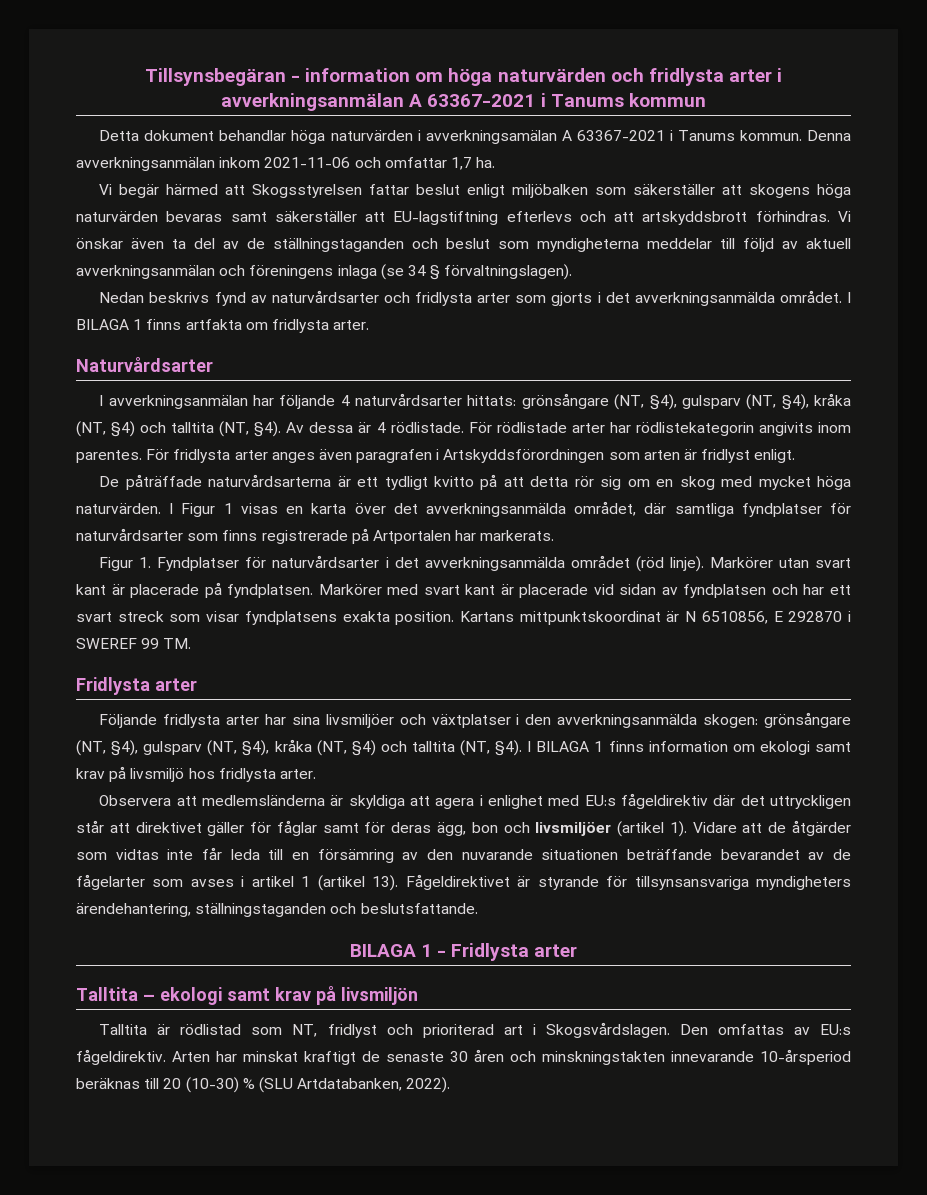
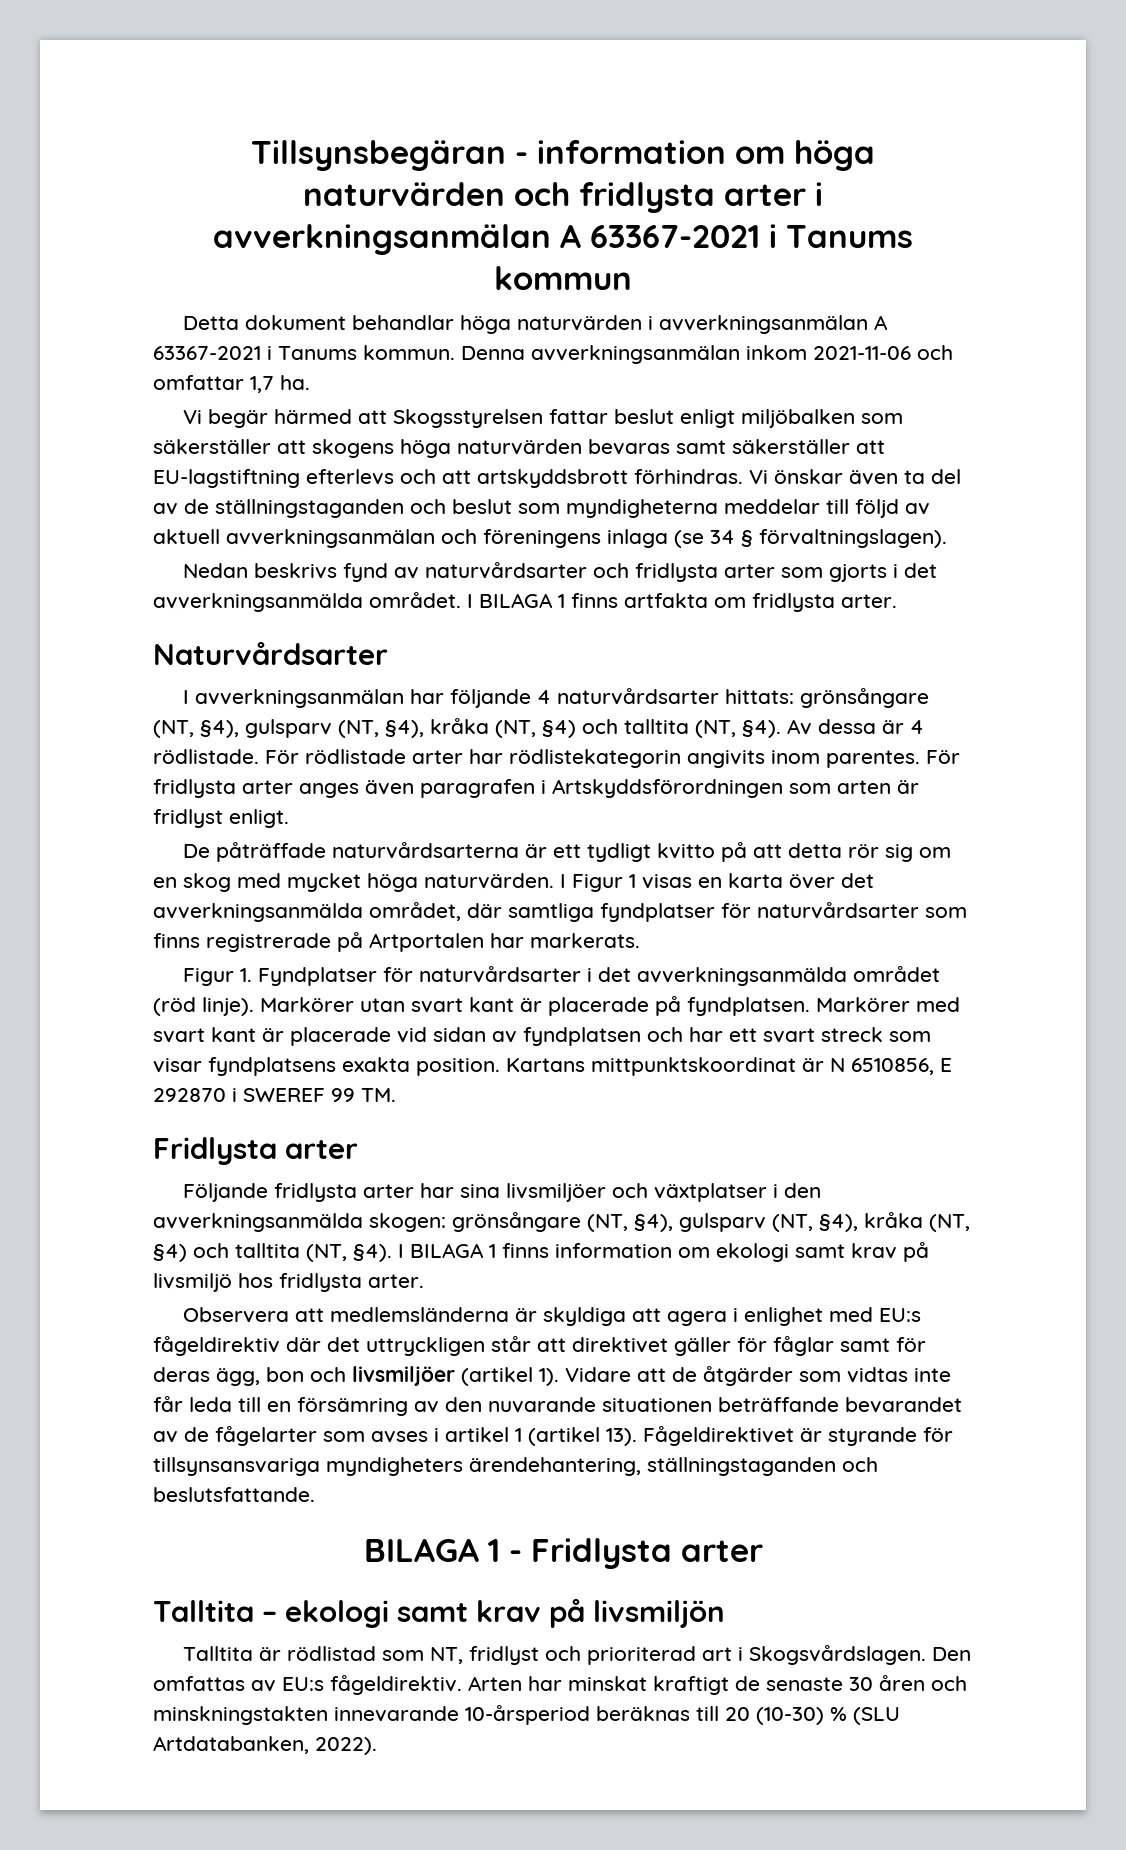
- Detta dokument behandlar höga naturvärden i avverkningsamälan A 63367-2021 i Tanums kommun.
+ Detta dokument behandlar höga naturvärden i avverkningsanmälan A 63367-2021 i Tanums kommun.

